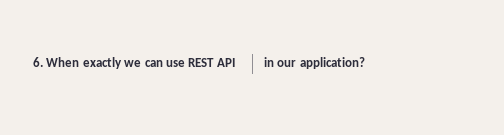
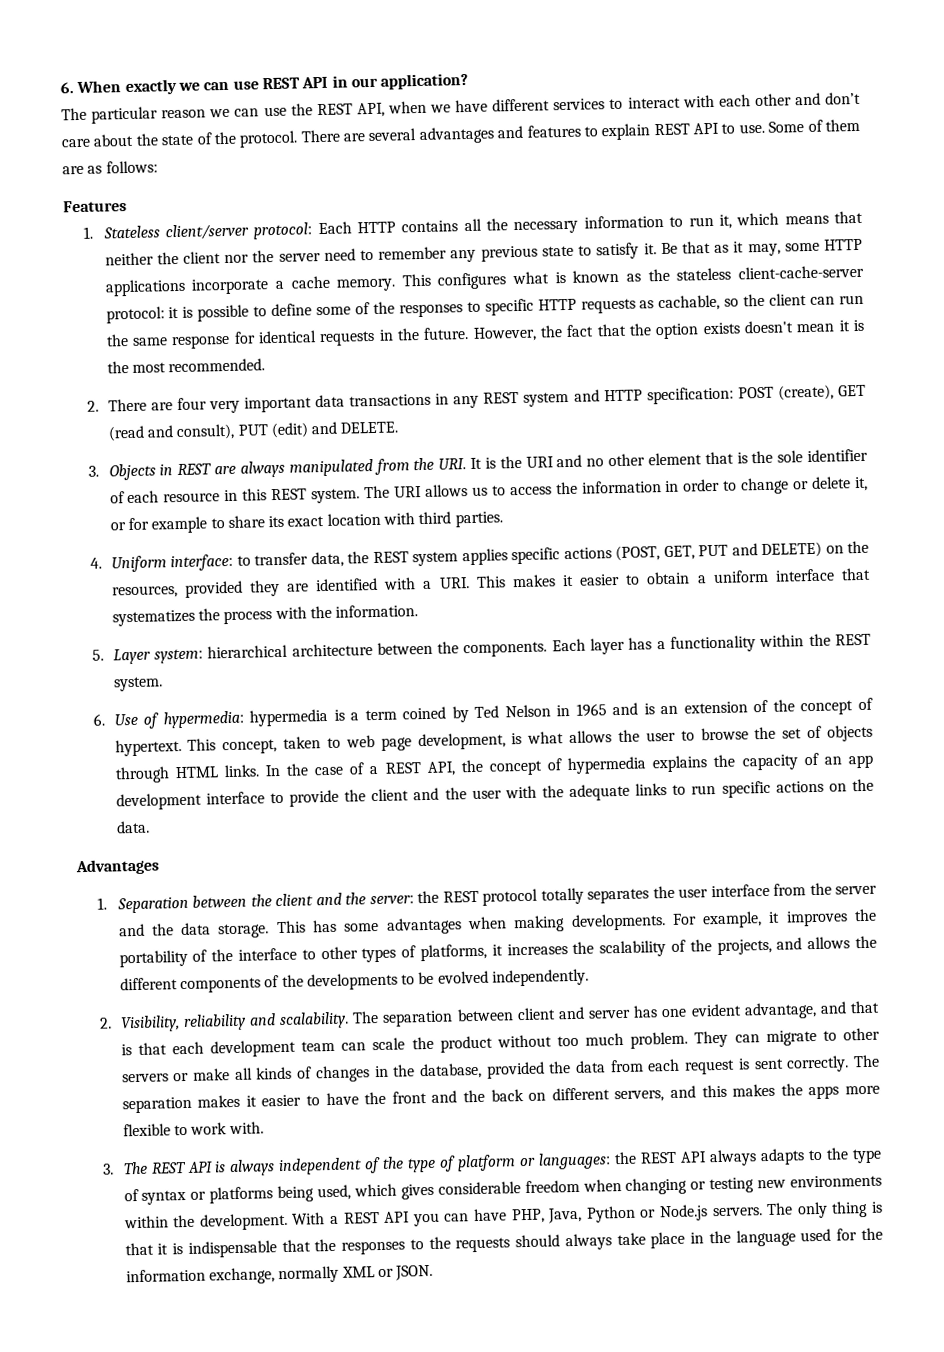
+ The particular reason we can use the REST API, when we have different services to interact with each other and don’t care about the state of the protocol. There are several advantages and features to explain REST API to use. Some of them are as follows:
+ Features
+ 1. Stateless client/server protocol: Each HTTP contains all the necessary information to run it, which means that neither the client nor the server need to remember any previous state to satisfy it. Be that as it may, some HTTP applications incorporate a cache memory. This configures what is known as the stateless client-cache-server protocol: it is possible to define some of the responses to specific HTTP requests as cachable, so the client can run the same response for identical requests in the future. However, the fact that the option exists doesn't mean it is the most recommended.
+ 2. There are four very important data transactions in any REST system and HTTP specification: POST (create), GET (read and consult), PUT (edit) and DELETE.
+ 3. Objects in REST are always manipulated from the URI. It is the URI and no other element that is the sole identifier of each resource in this REST system. The URI allows us to access the information in order to change or delete it, or for example to share its exact location with third parties.
+ 4. Uniform interface: to transfer data, the REST system applies specific actions (POST, GET, PUT and DELETE) on the resources, provided they are identified with a URI. This makes it easier to obtain a uniform interface that systematizes the process with the information.
+ 5. Layer system: hierarchical architecture between the components. Each layer has a functionality within the REST system.
+ 6. Use of hypermedia: hypermedia is a term coined by Ted Nelson in 1965 and is an extension of the concept of hypertext. This concept, taken to web page development, is what allows the user to browse the set of objects through HTML links. In the case of a REST API, the concept of hypermedia explains the capacity of an app development interface to provide the client and the user with the adequate links to run specific actions on the data.
+ Advantages
+ 1. Separation between the client and the server: the REST protocol totally separates the user interface from the server and the data storage. This has some advantages when making developments. For example, it improves the portability of the interface to other types of platforms, it increases the scalability of the projects, and allows the different components of the developments to be evolved independently.
+ 2. Visibility, reliability and scalability. The separation between client and server has one evident advantage, and that is that each development team can scale the product without too much problem. They can migrate to other servers or make all kinds of changes in the database, provided the data from each request is sent correctly. The separation makes it easier to have the front and the back on different servers, and this makes the apps more flexible to work with.
+ 3. The REST API is always independent of the type of platform or languages: the REST API always adapts to the type of syntax or platforms being used, which gives considerable freedom when changing or testing new environments within the development. With a REST API you can have PHP, Java, Python or Node.js servers. The only thing is that it is indispensable that the responses to the requests should always take place in the language used for the information exchange, normally XML or JSON.

